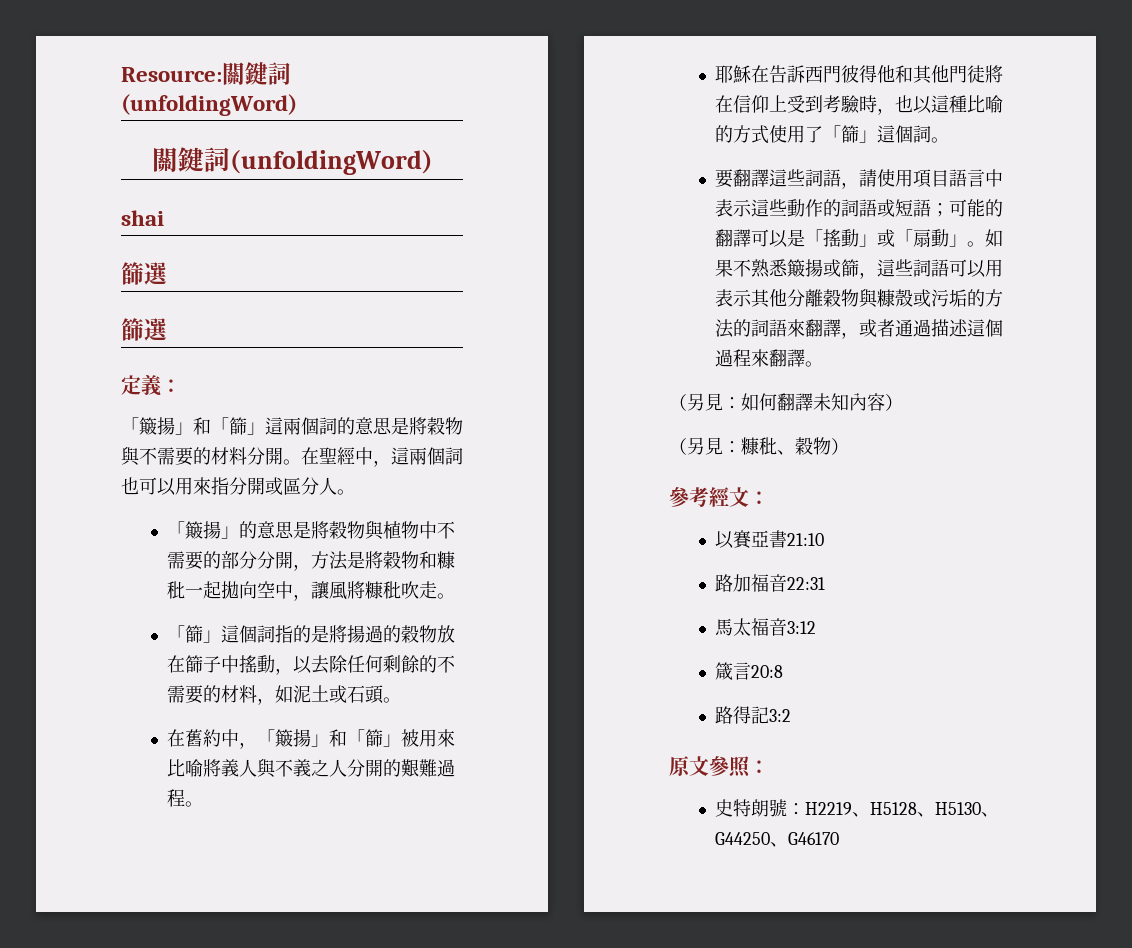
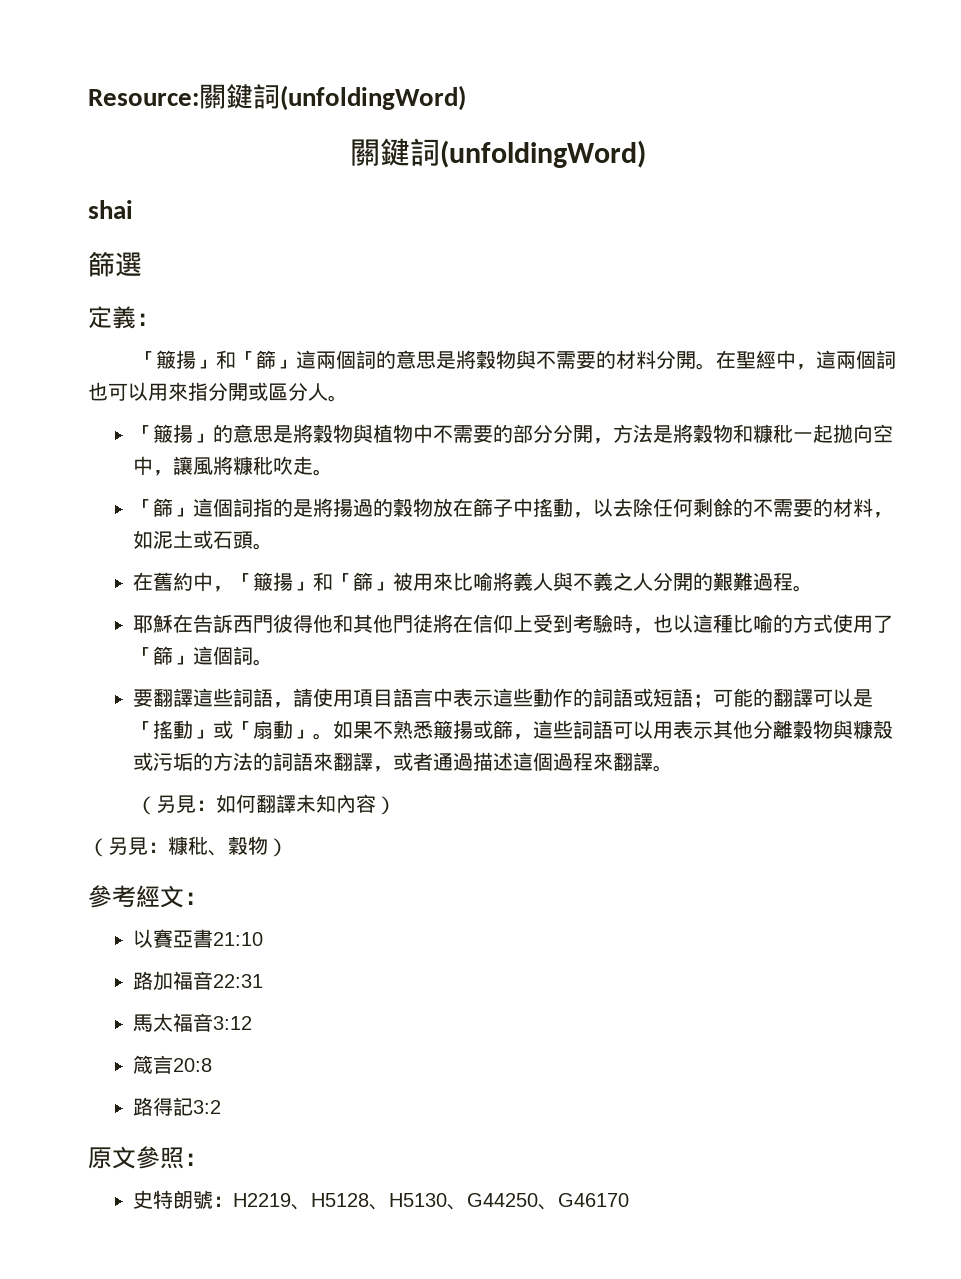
  shai
- 篩選

